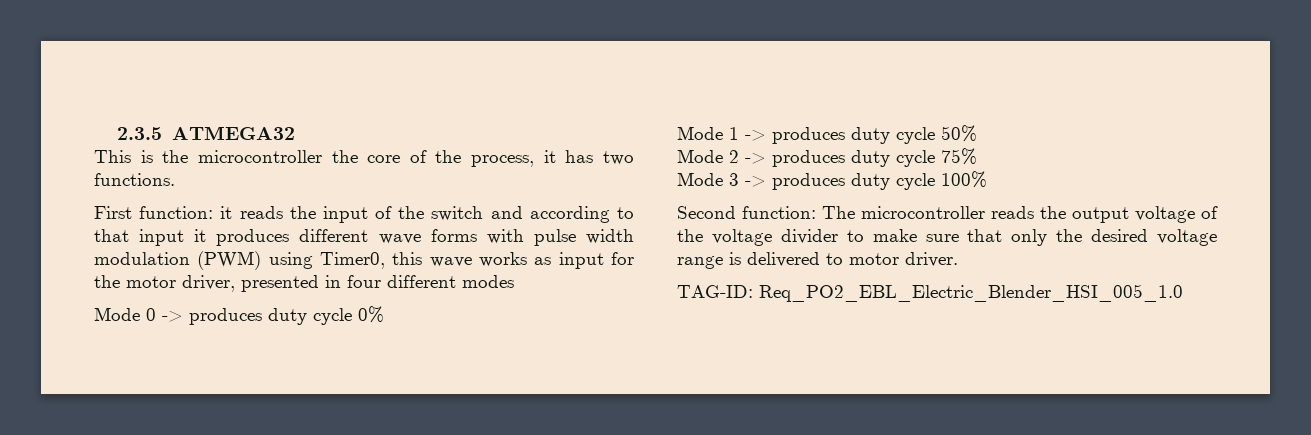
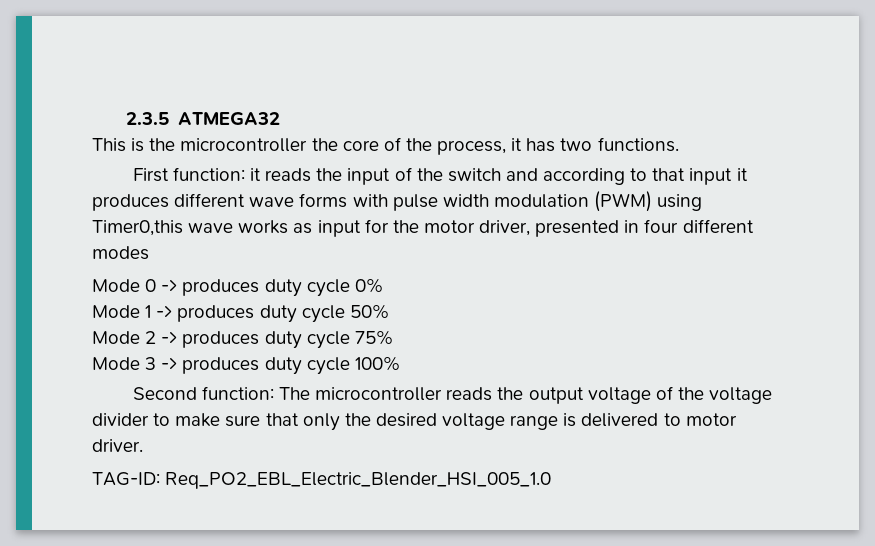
- First function: it reads the input of the switch and according to that input it produces different wave forms with pulse width modulation (PWM) using Timer0, this wave works as input for the motor driver, presented in four different modes
+ First function: it reads the input of the switch and according to that input it produces different wave forms with pulse width modulation (PWM) using Timer0,this wave works as input for the motor driver, presented in four different modes

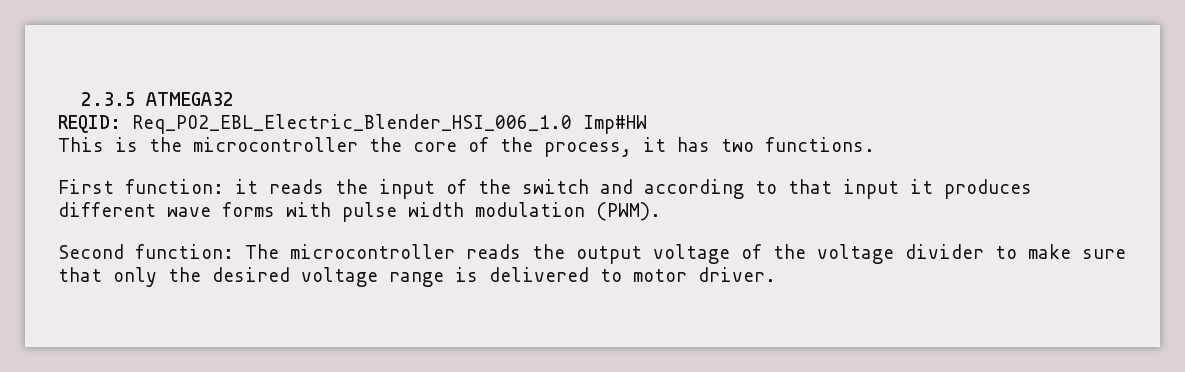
+ REQID: Req_PO2_EBL_Electric_Blender_HSI_006_1.0 Imp#HW
- First function: it reads the input of the switch and according to that input it produces different wave forms with pulse width modulation (PWM) using Timer0,this wave works as input for the motor driver, presented in four different modes
- Mode 0 -> produces duty cycle 0%
- Mode 1 -> produces duty cycle 50%
- Mode 2 -> produces duty cycle 75%
- Mode 3 -> produces duty cycle 100%
+ First function: it reads the input of the switch and according to that input it produces different wave forms with pulse width modulation (PWM).
- TAG-ID: Req_PO2_EBL_Electric_Blender_HSI_005_1.0

